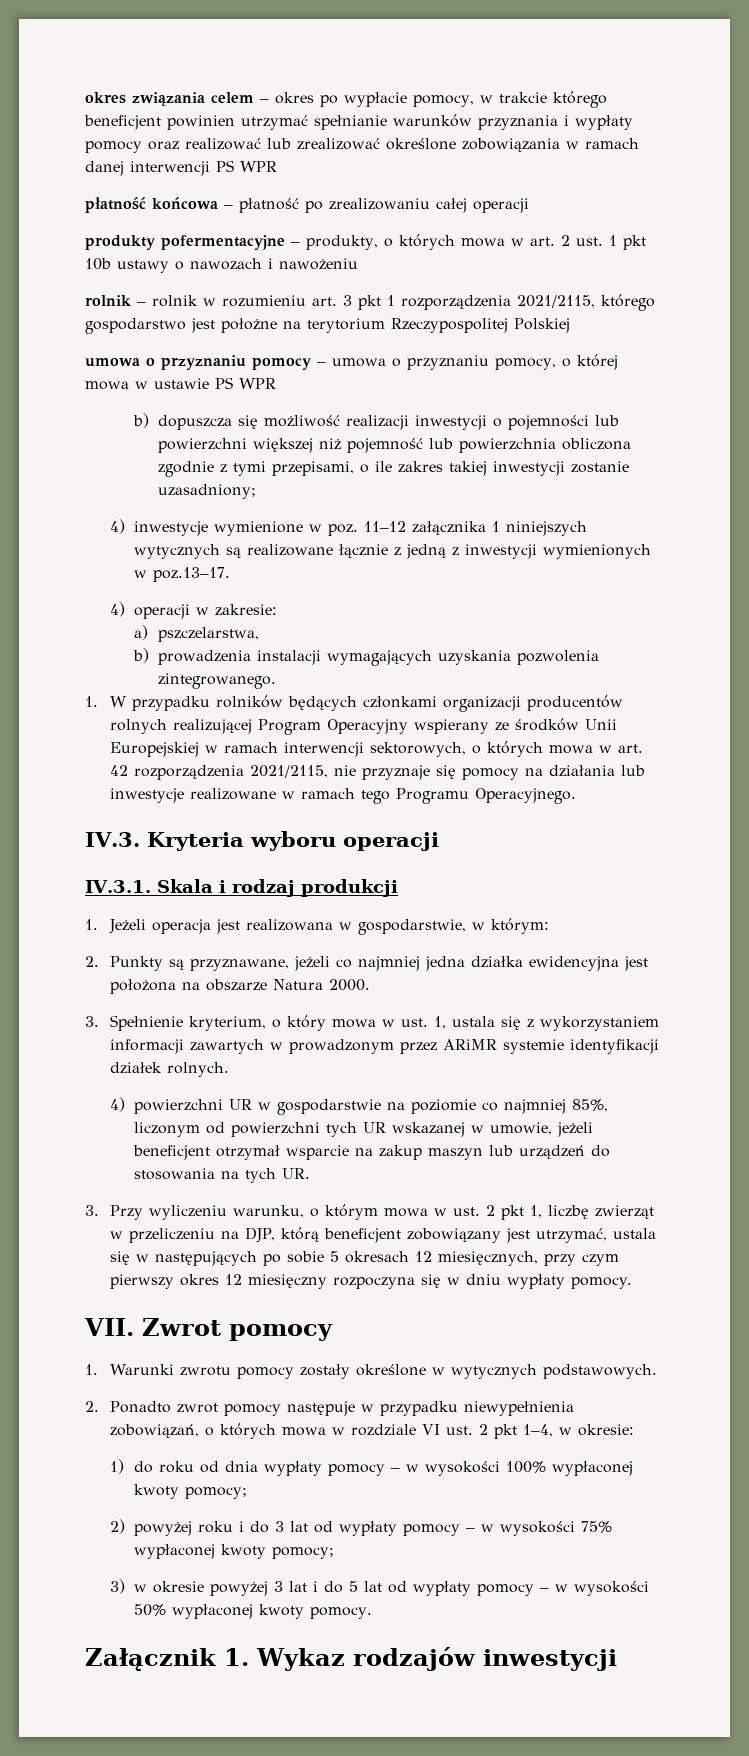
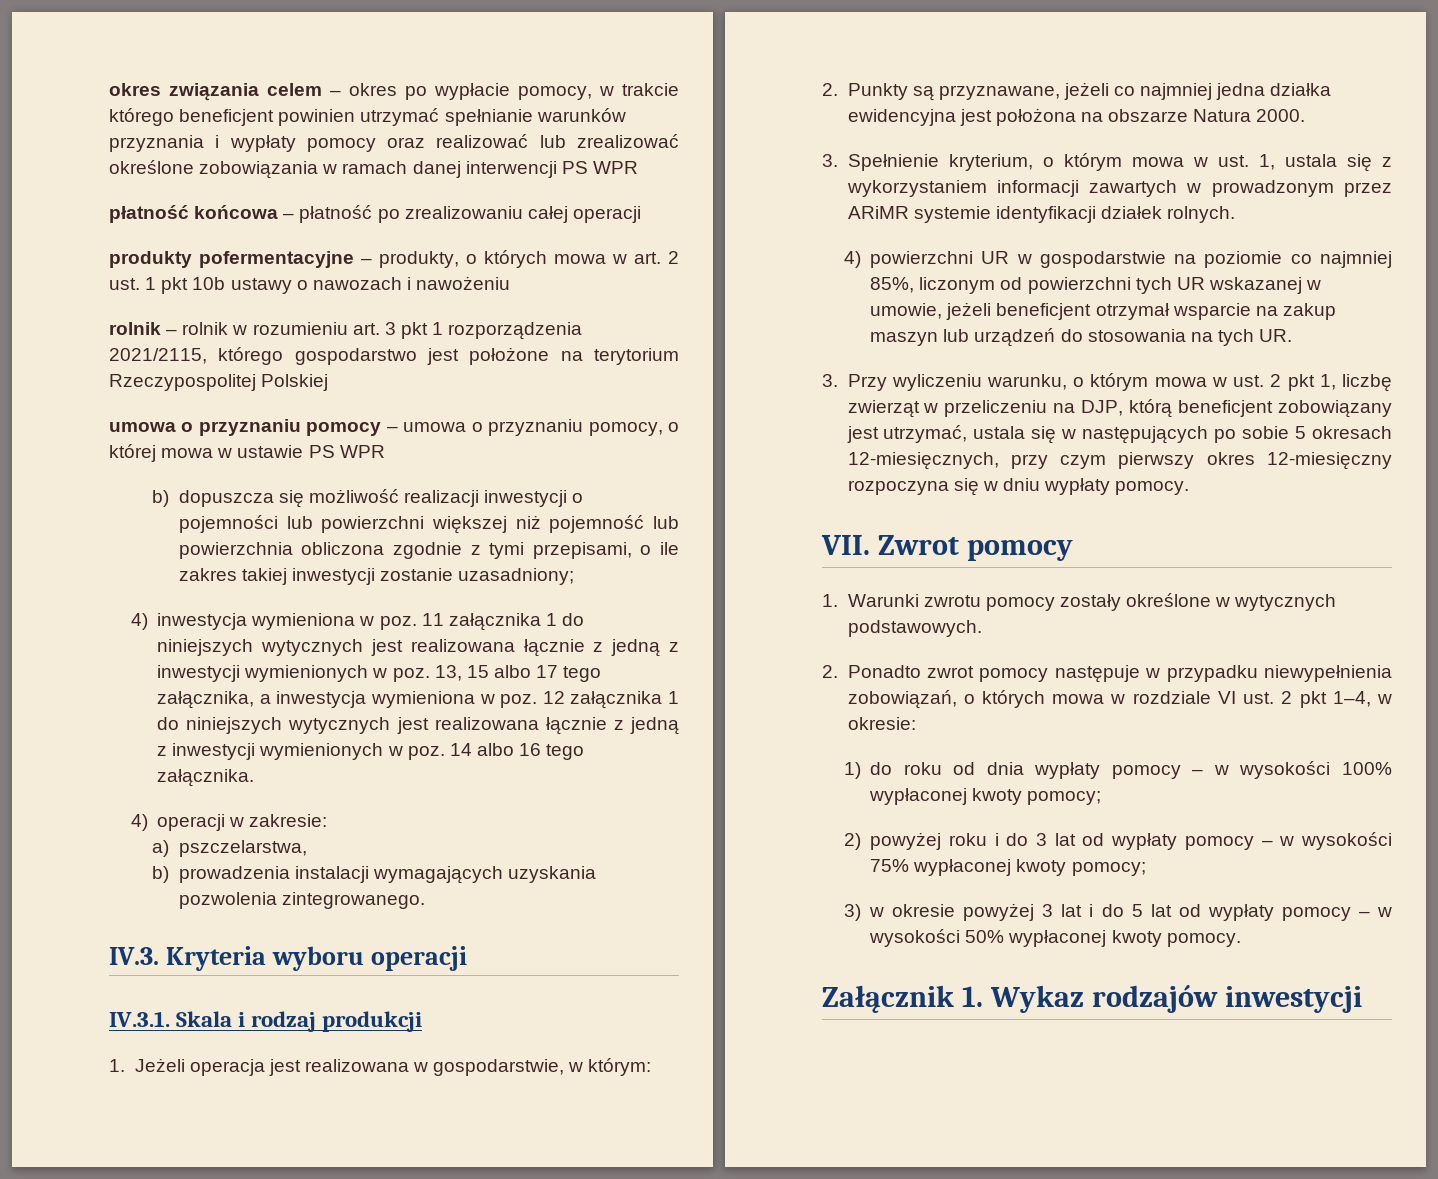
- rolnik – rolnik w rozumieniu art. 3 pkt 1 rozporządzenia 2021/2115, którego gospodarstwo jest położne na terytorium Rzeczypospolitej Polskiej
+ rolnik – rolnik w rozumieniu art. 3 pkt 1 rozporządzenia 2021/2115, którego gospodarstwo jest położone na terytorium Rzeczypospolitej Polskiej
- 4) inwestycje wymienione w poz. 11–12 załącznika 1 niniejszych wytycznych są realizowane łącznie z jedną z inwestycji wymienionych w poz.13–17.
+ 4) inwestycja wymieniona w poz. 11 załącznika 1 do niniejszych wytycznych jest realizowana łącznie z jedną z inwestycji wymienionych w poz. 13, 15 albo 17 tego załącznika, a inwestycja wymieniona w poz. 12 załącznika 1 do niniejszych wytycznych jest realizowana łącznie z jedną z inwestycji wymienionych w poz. 14 albo 16 tego załącznika.
- 1. W przypadku rolników będących członkami organizacji producentów rolnych realizującej Program Operacyjny wspierany ze środków Unii Europejskiej w ramach interwencji sektorowych, o których mowa w art. 42 rozporządzenia 2021/2115, nie przyznaje się pomocy na działania lub inwestycje realizowane w ramach tego Programu Operacyjnego.
- 3. Spełnienie kryterium, o który mowa w ust. 1, ustala się z wykorzystaniem informacji zawartych w prowadzonym przez ARiMR systemie identyfikacji działek rolnych.
+ 3. Spełnienie kryterium, o którym mowa w ust. 1, ustala się z wykorzystaniem informacji zawartych w prowadzonym przez ARiMR systemie identyfikacji działek rolnych.
- 3. Przy wyliczeniu warunku, o którym mowa w ust. 2 pkt 1, liczbę zwierząt w przeliczeniu na DJP, którą beneficjent zobowiązany jest utrzymać, ustala się w następujących po sobie 5 okresach 12 miesięcznych, przy czym pierwszy okres 12 miesięczny rozpoczyna się w dniu wypłaty pomocy.
+ 3. Przy wyliczeniu warunku, o którym mowa w ust. 2 pkt 1, liczbę zwierząt w przeliczeniu na DJP, którą beneficjent zobowiązany jest utrzymać, ustala się w następujących po sobie 5 okresach 12-miesięcznych, przy czym pierwszy okres 12-miesięczny rozpoczyna się w dniu wypłaty pomocy.

